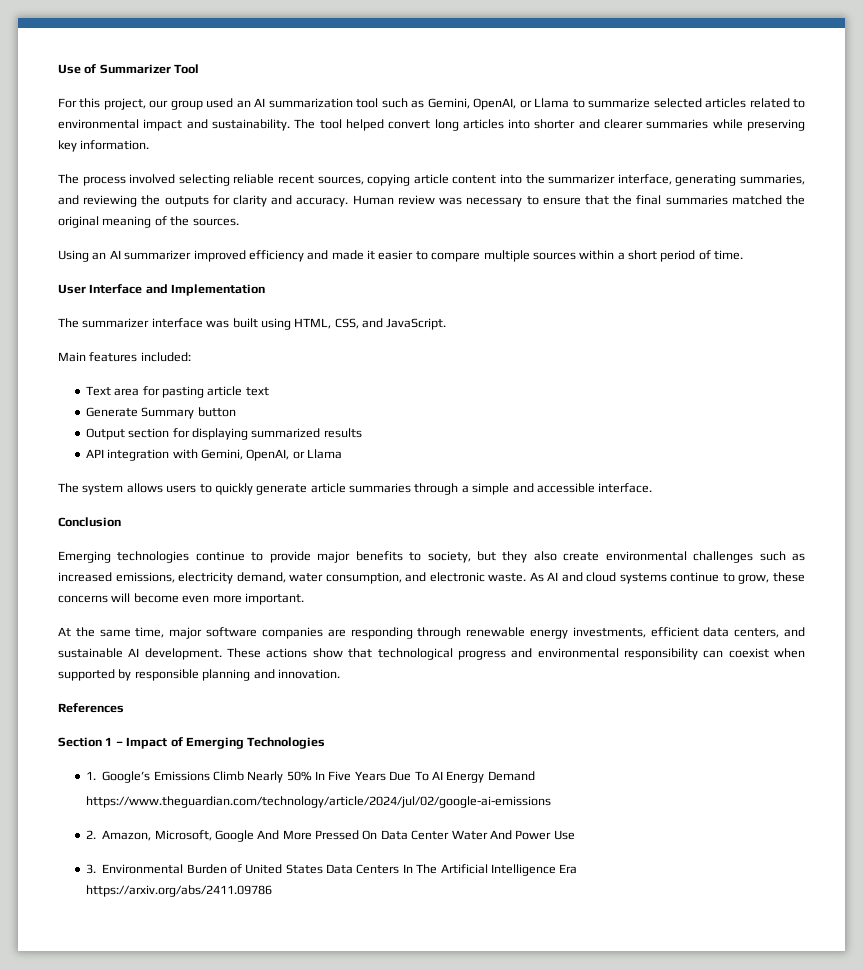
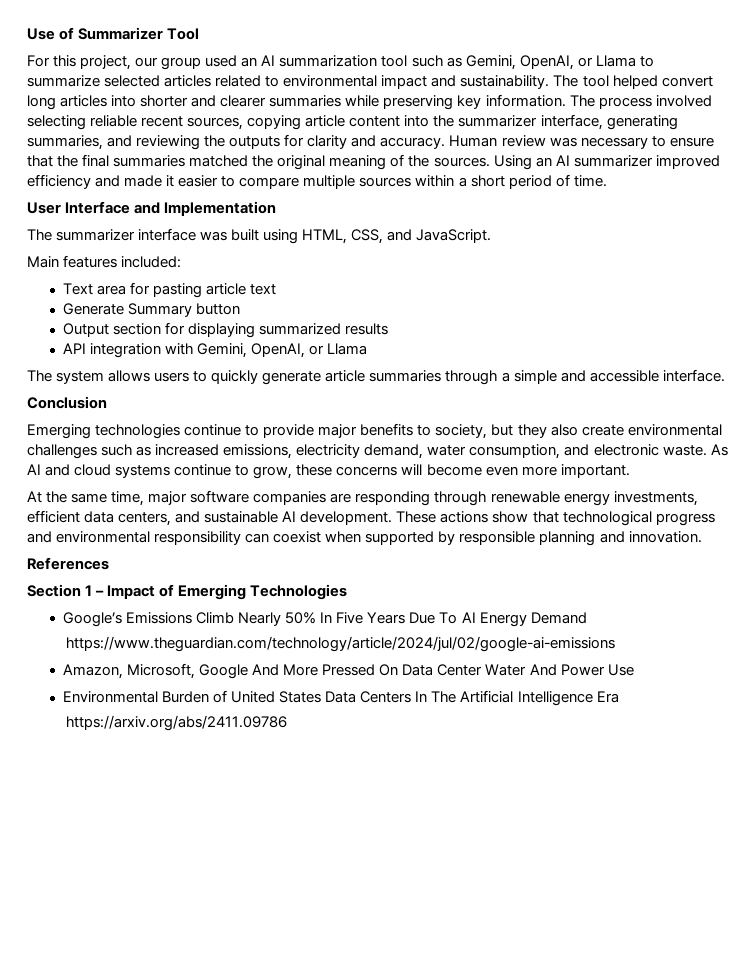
- The tool helped convert long articles into shorter and clearer summaries while preserving key information.
- The process involved selecting reliable recent sources, copying article content into the summarizer interface, generating summaries, and reviewing the outputs for clarity and accuracy.
+ The tool helped convert long articles into shorter and clearer summaries while preserving key information. The process involved selecting reliable recent sources, copying article content into the summarizer interface, generating summaries, and reviewing the outputs for clarity and accuracy.
- Human review was necessary to ensure that the final summaries matched the original meaning of the sources.
- Using an AI summarizer improved efficiency and made it easier to compare multiple sources within a short period of time.
+ Human review was necessary to ensure that the final summaries matched the original meaning of the sources. Using an AI summarizer improved efficiency and made it easier to compare multiple sources within a short period of time.
- 1. Google’s Emissions Climb Nearly 50% In Five Years Due To AI Energy Demand
+ Google’s Emissions Climb Nearly 50% In Five Years Due To AI Energy Demand
- 2. Amazon, Microsoft, Google And More Pressed On Data Center Water And Power Use
+ Amazon, Microsoft, Google And More Pressed On Data Center Water And Power Use
- 3. Environmental Burden of United States Data Centers In The Artificial Intelligence Era
+ Environmental Burden of United States Data Centers In The Artificial Intelligence Era

